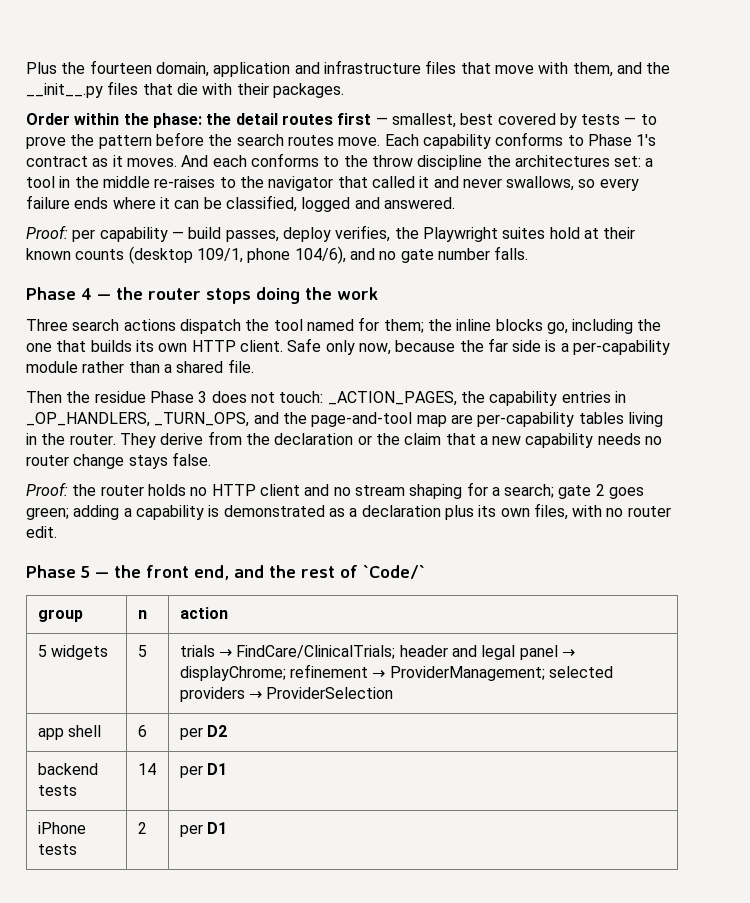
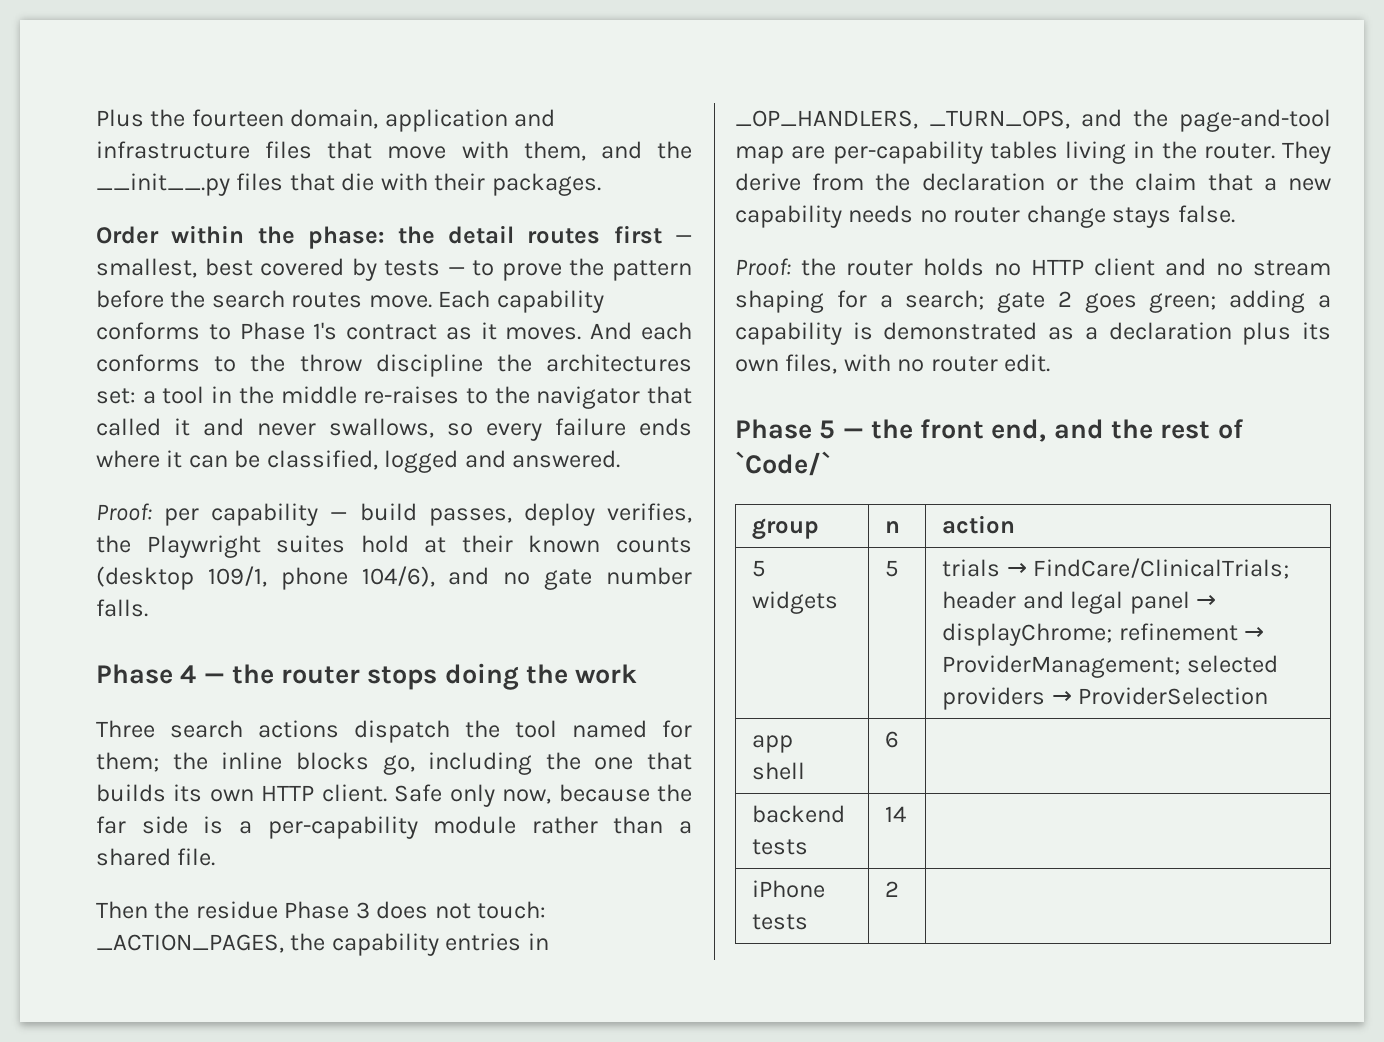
- app shell | 6 | per D2
+ app shell | 6 |
- backend tests | 14 | per D1
+ backend tests | 14 |
- iPhone tests | 2 | per D1
+ iPhone tests | 2 |

